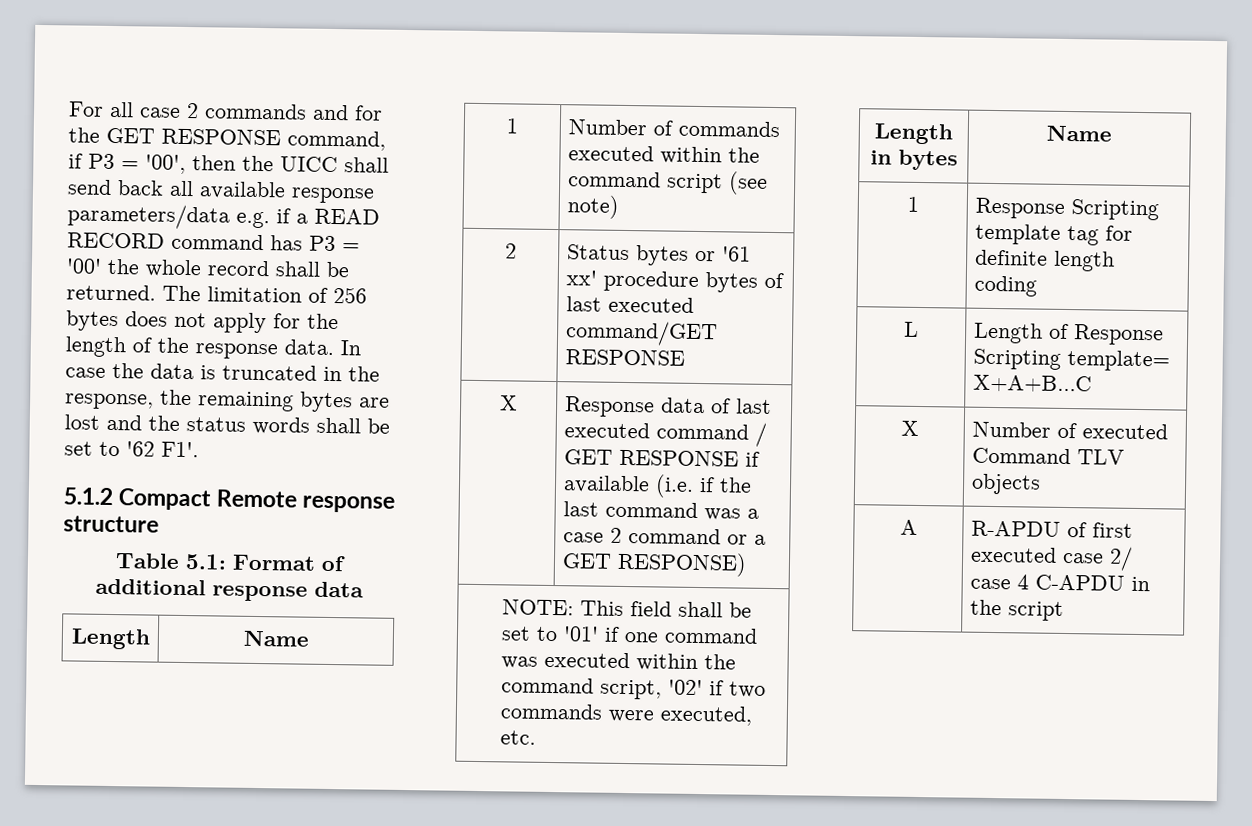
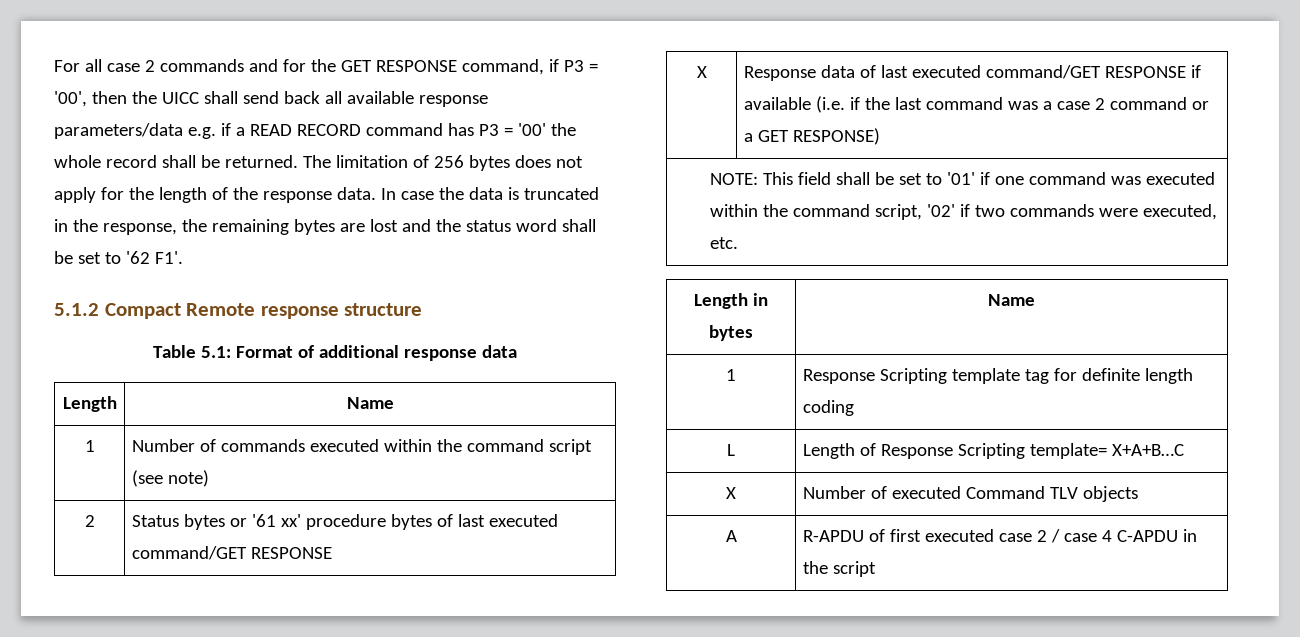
- In case the data is truncated in the response, the remaining bytes are lost and the status words shall be set to '62 F1'.
+ In case the data is truncated in the response, the remaining bytes are lost and the status word shall be set to '62 F1'.
- X | Response data of last executed command / GET RESPONSE if available (i.e. if the last command was a case 2 command or a GET RESPONSE)
+ X | Response data of last executed command/GET RESPONSE if available (i.e. if the last command was a case 2 command or a GET RESPONSE)
- A | R-APDU of first executed case 2/ case 4 C-APDU in the script
+ A | R-APDU of first executed case 2 / case 4 C-APDU in the script

